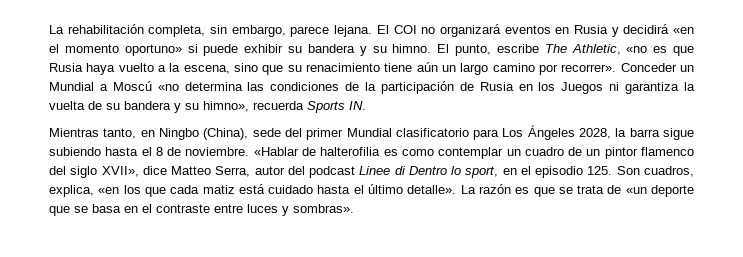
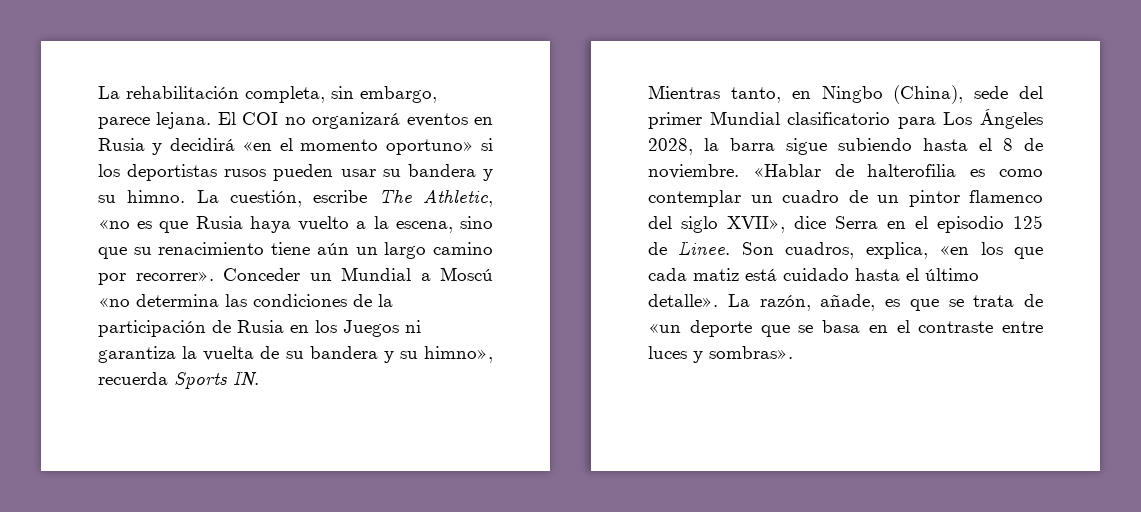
- El COI no organizará eventos en Rusia y decidirá «en el momento oportuno» si puede exhibir su bandera y su himno.
+ El COI no organizará eventos en Rusia y decidirá «en el momento oportuno» si los deportistas rusos pueden usar su bandera y su himno.
- El punto, escribe The Athletic, «no es que Rusia haya vuelto a la escena, sino que su renacimiento tiene aún un largo camino por recorrer».
+ La cuestión, escribe The Athletic, «no es que Rusia haya vuelto a la escena, sino que su renacimiento tiene aún un largo camino por recorrer».
- «Hablar de halterofilia es como contemplar un cuadro de un pintor flamenco del siglo XVII», dice Matteo Serra, autor del podcast Linee di Dentro lo sport, en el episodio 125. Son cuadros, explica, «en los que cada matiz está cuidado hasta el último detalle».
+ «Hablar de halterofilia es como contemplar un cuadro de un pintor flamenco del siglo XVII», dice Serra en el episodio 125 de Linee. Son cuadros, explica, «en los que cada matiz está cuidado hasta el último detalle».
- La razón es que se trata de «un deporte que se basa en el contraste entre luces y sombras».
+ La razón, añade, es que se trata de «un deporte que se basa en el contraste entre luces y sombras».

